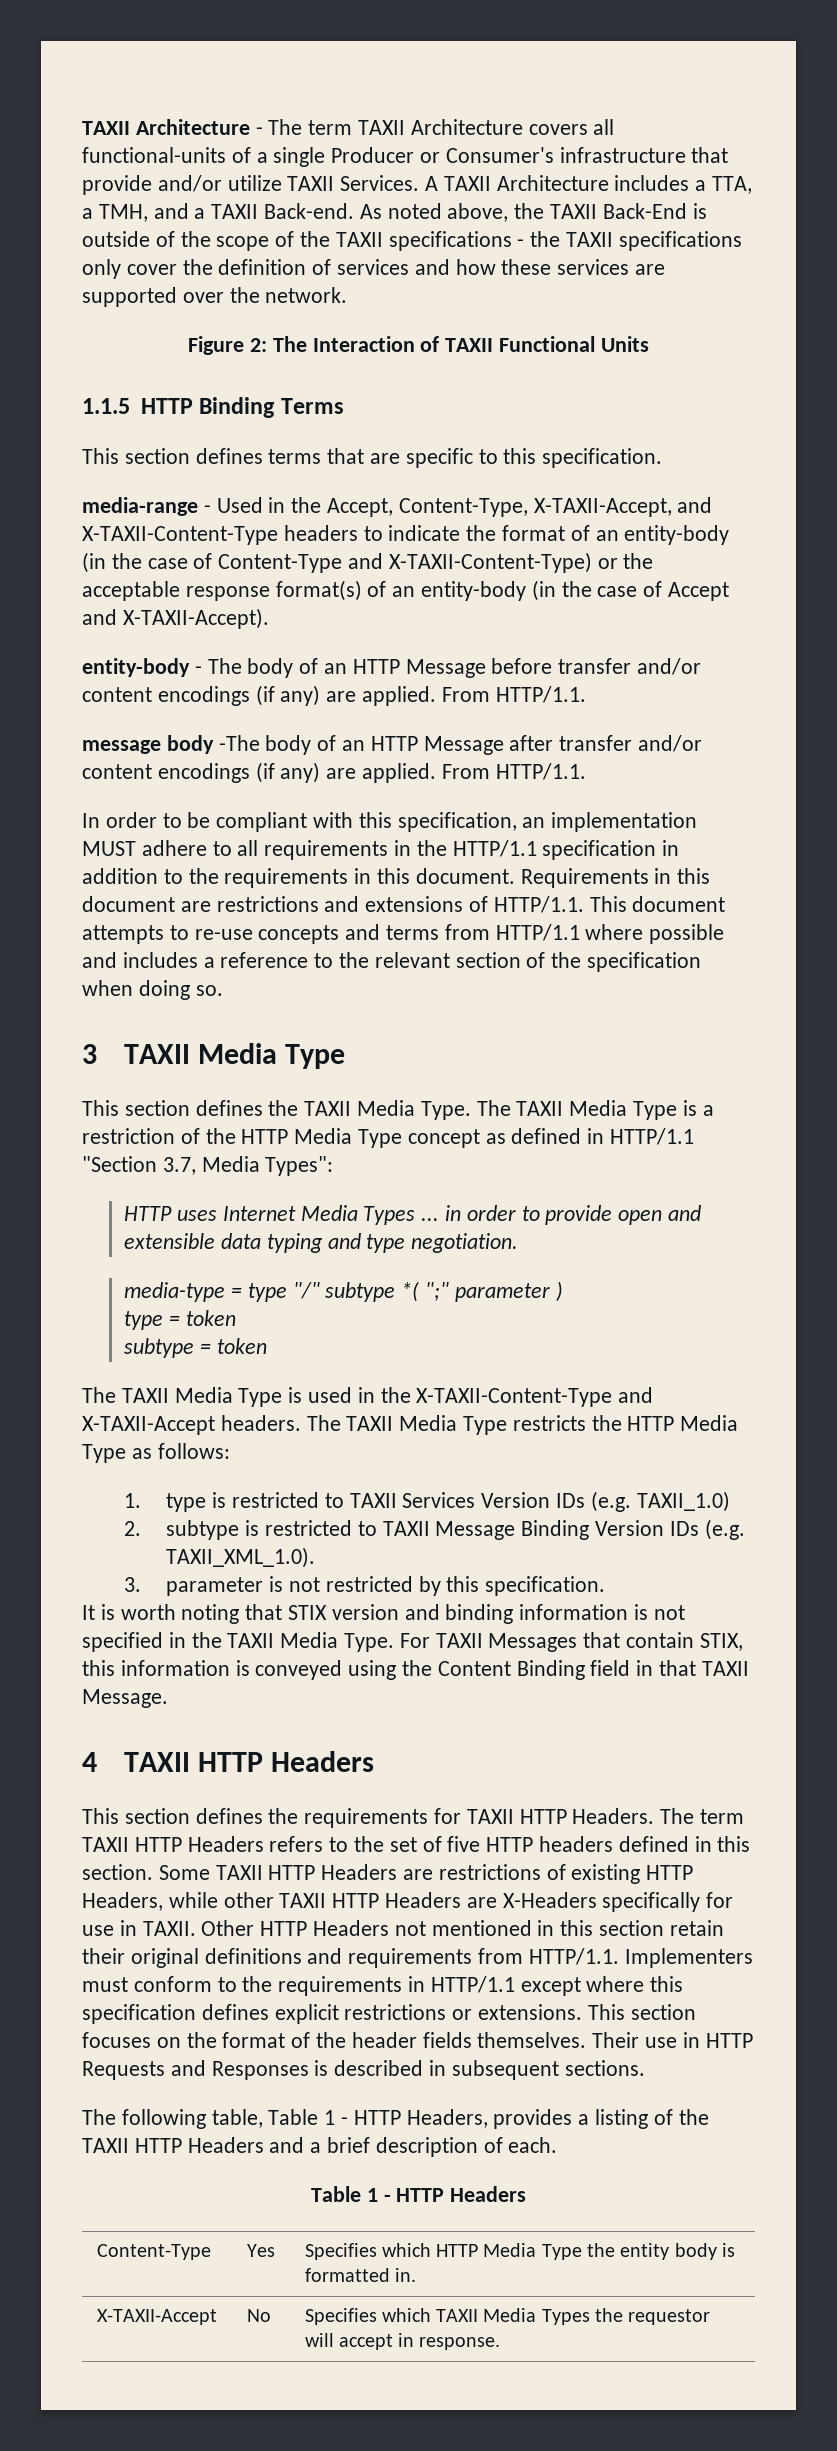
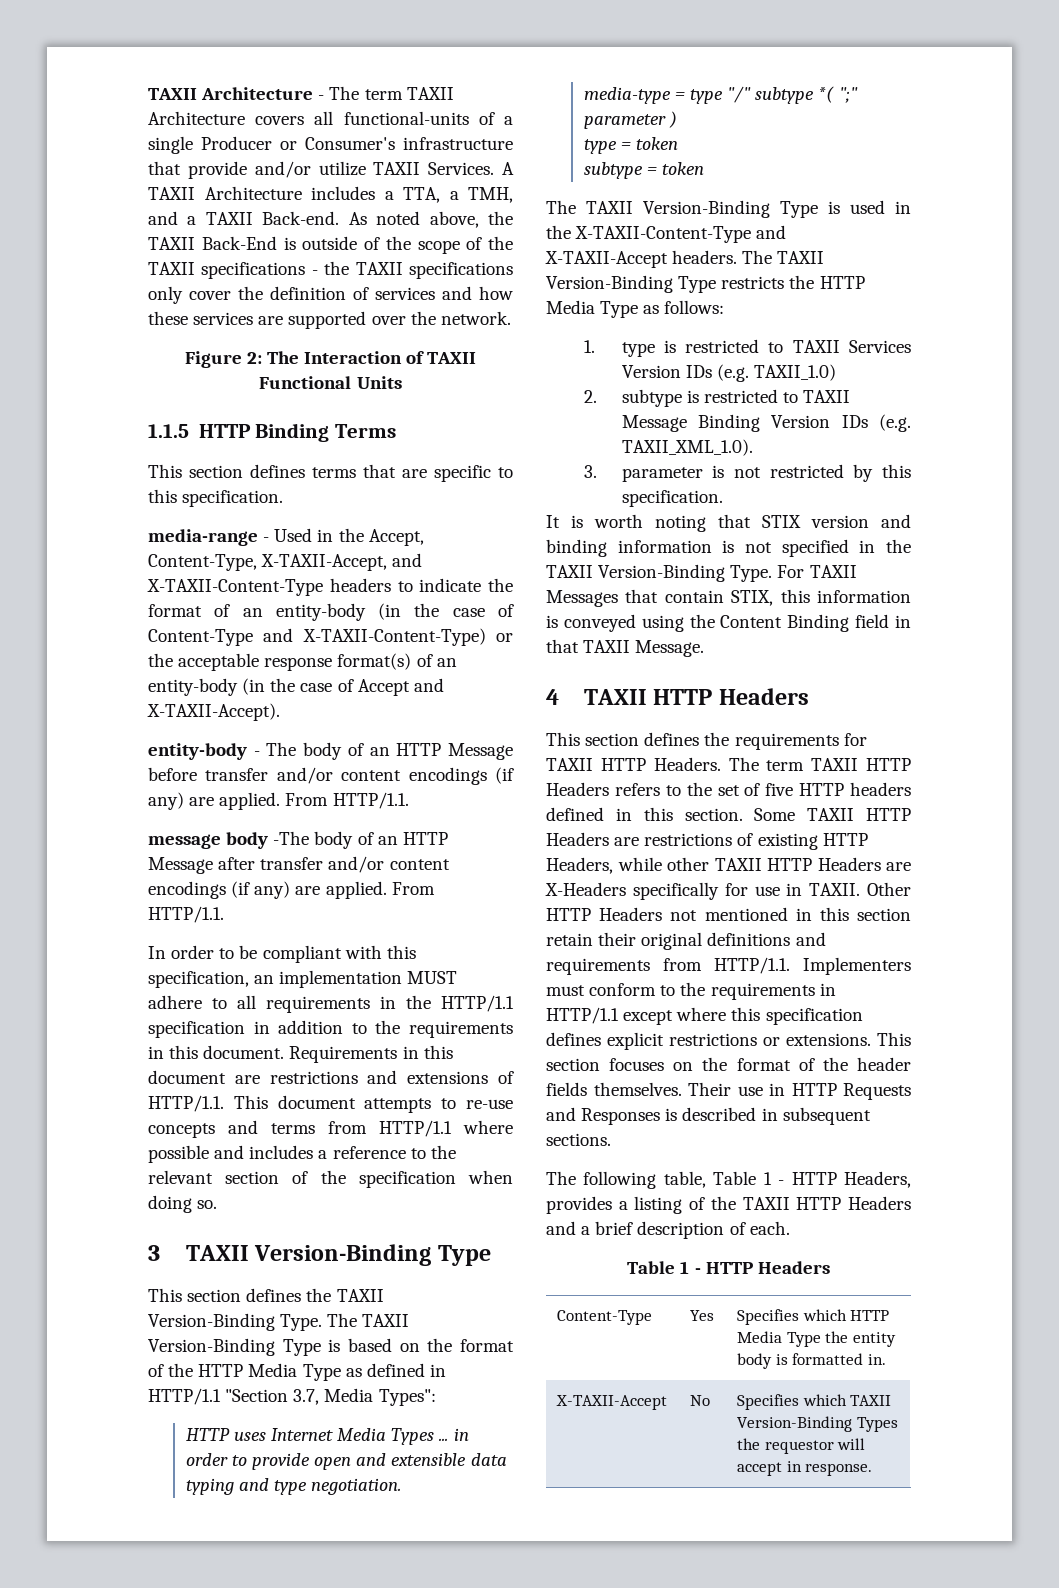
- 3 TAXII Media Type
+ 3 TAXII Version-Binding Type
- This section defines the TAXII Media Type.
+ This section defines the TAXII Version-Binding Type.
- The TAXII Media Type is a restriction of the HTTP Media Type concept as defined in HTTP/1.1 "Section 3.7, Media Types":
+ The TAXII Version-Binding Type is based on the format of the HTTP Media Type as defined in HTTP/1.1 "Section 3.7, Media Types":
- The TAXII Media Type is used in the X-TAXII-Content-Type and X-TAXII-Accept headers.
+ The TAXII Version-Binding Type is used in the X-TAXII-Content-Type and X-TAXII-Accept headers.
- The TAXII Media Type restricts the HTTP Media Type as follows:
+ The TAXII Version-Binding Type restricts the HTTP Media Type as follows:
- It is worth noting that STIX version and binding information is not specified in the TAXII Media Type.
+ It is worth noting that STIX version and binding information is not specified in the TAXII Version-Binding Type.
- X-TAXII-Accept | No | Specifies which TAXII Media Types the requestor will accept in response.
+ X-TAXII-Accept | No | Specifies which TAXII Version-Binding Types the requestor will accept in response.

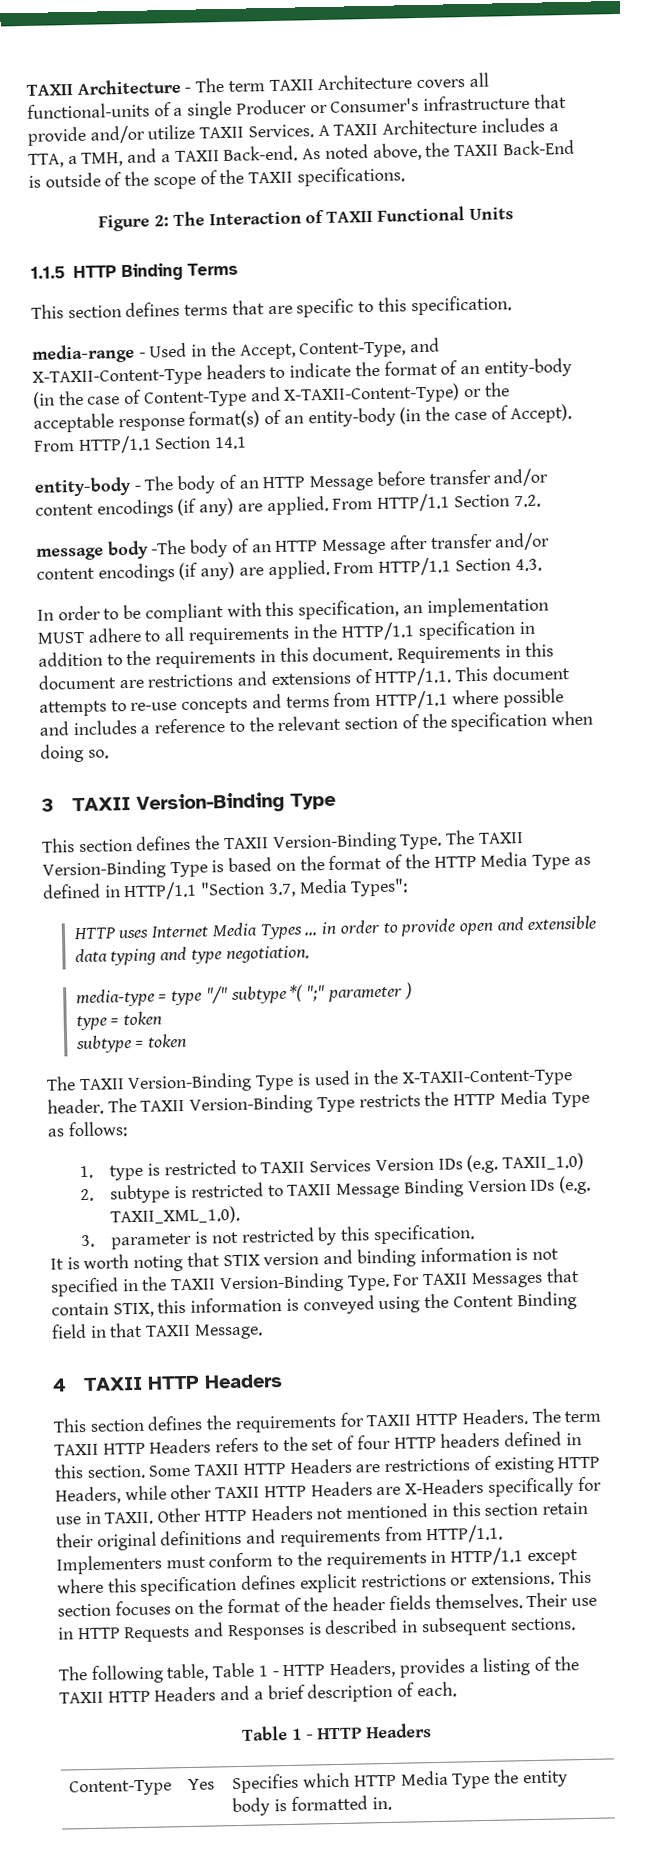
- As noted above, the TAXII Back-End is outside of the scope of the TAXII specifications - the TAXII specifications only cover the definition of services and how these services are supported over the network.
+ As noted above, the TAXII Back-End is outside of the scope of the TAXII specifications.
- media-range - Used in the Accept, Content-Type, X-TAXII-Accept, and X-TAXII-Content-Type headers to indicate the format of an entity-body (in the case of Content-Type and X-TAXII-Content-Type) or the acceptable response format(s) of an entity-body (in the case of Accept and X-TAXII-Accept).
+ media-range - Used in the Accept, Content-Type, and X-TAXII-Content-Type headers to indicate the format of an entity-body (in the case of Content-Type and X-TAXII-Content-Type) or the acceptable response format(s) of an entity-body (in the case of Accept). From HTTP/1.1 Section 14.1
- entity-body - The body of an HTTP Message before transfer and/or content encodings (if any) are applied. From HTTP/1.1.
+ entity-body - The body of an HTTP Message before transfer and/or content encodings (if any) are applied. From HTTP/1.1 Section 7.2.
- message body -The body of an HTTP Message after transfer and/or content encodings (if any) are applied. From HTTP/1.1.
+ message body -The body of an HTTP Message after transfer and/or content encodings (if any) are applied. From HTTP/1.1 Section 4.3.
- The TAXII Version-Binding Type is used in the X-TAXII-Content-Type and X-TAXII-Accept headers.
+ The TAXII Version-Binding Type is used in the X-TAXII-Content-Type header.
- The term TAXII HTTP Headers refers to the set of five HTTP headers defined in this section.
+ The term TAXII HTTP Headers refers to the set of four HTTP headers defined in this section.
- X-TAXII-Accept | No | Specifies which TAXII Version-Binding Types the requestor will accept in response.

